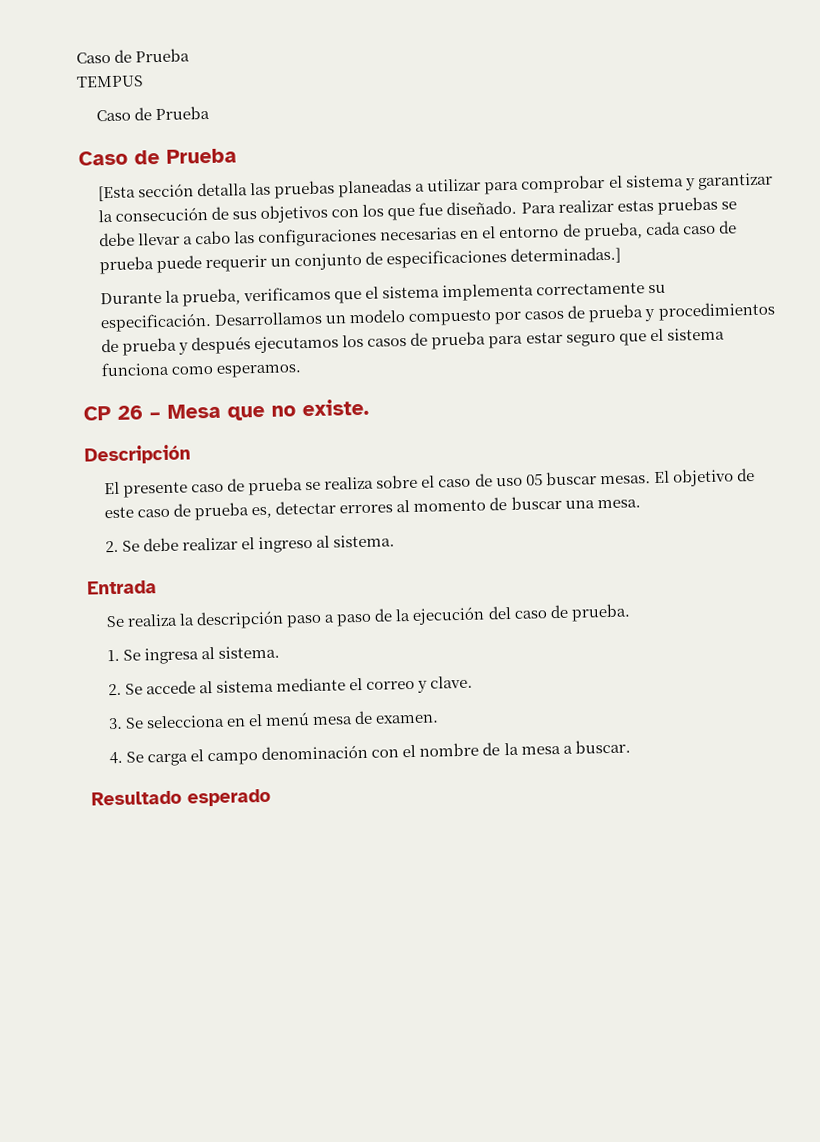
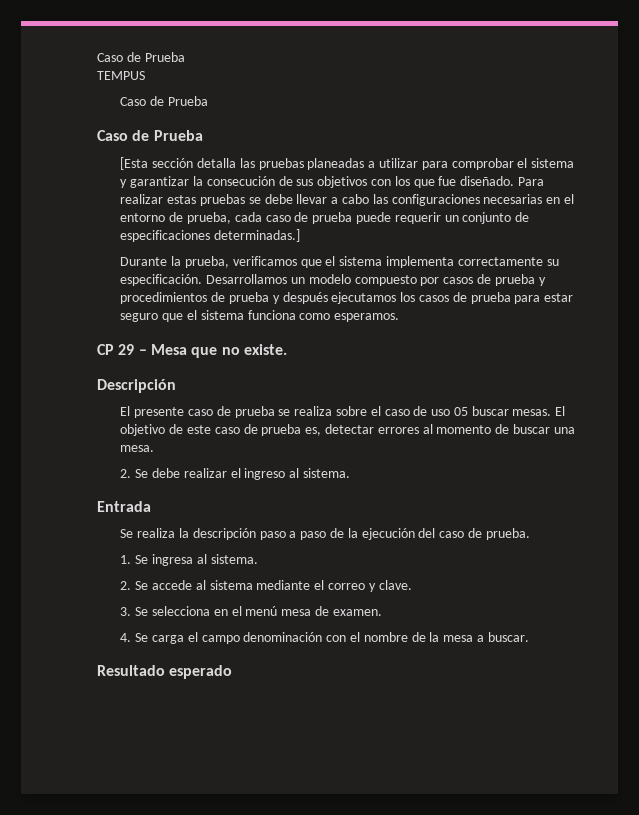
- CP 26 – Mesa que no existe.
+ CP 29 – Mesa que no existe.

